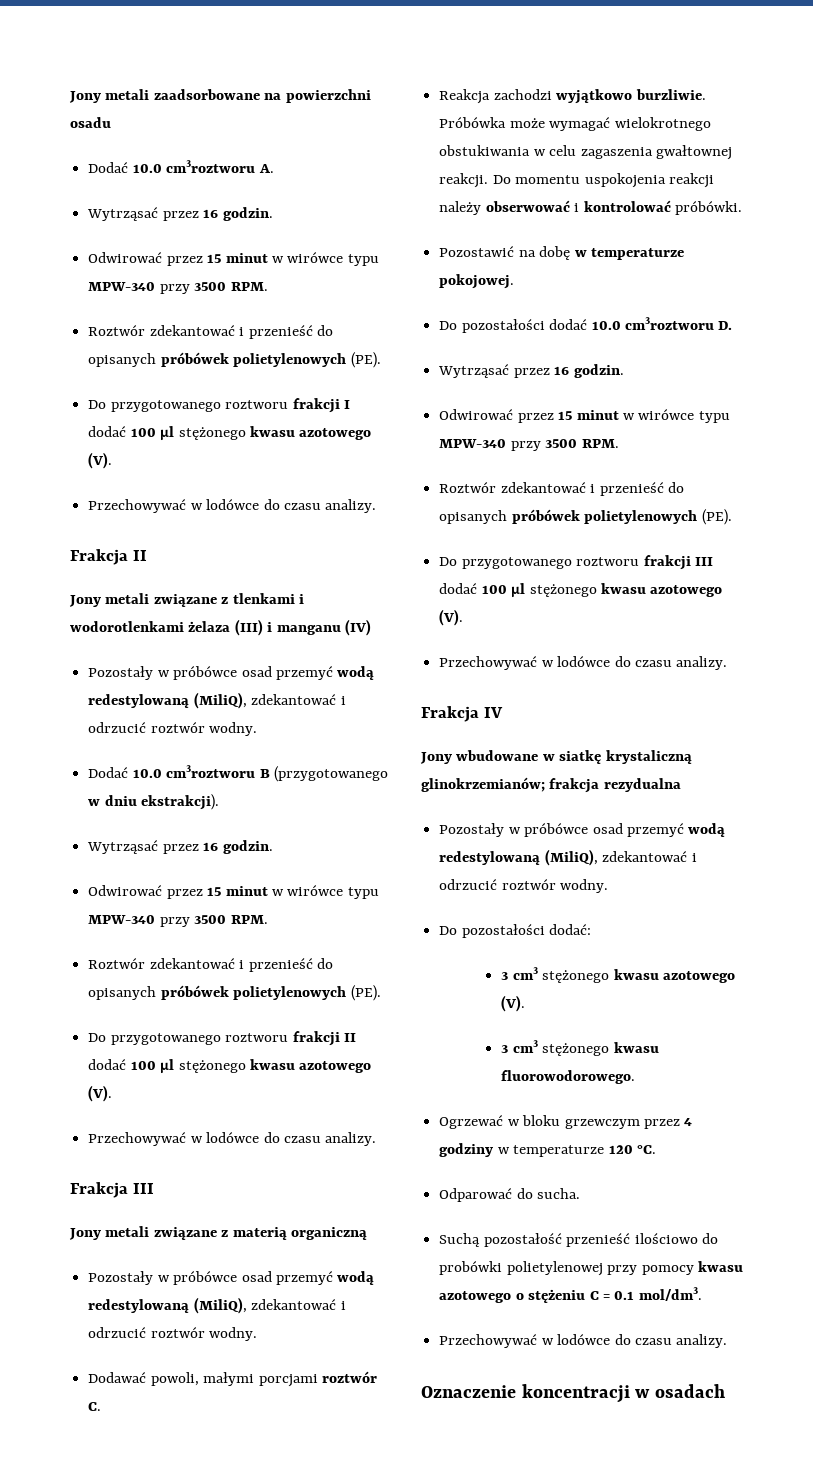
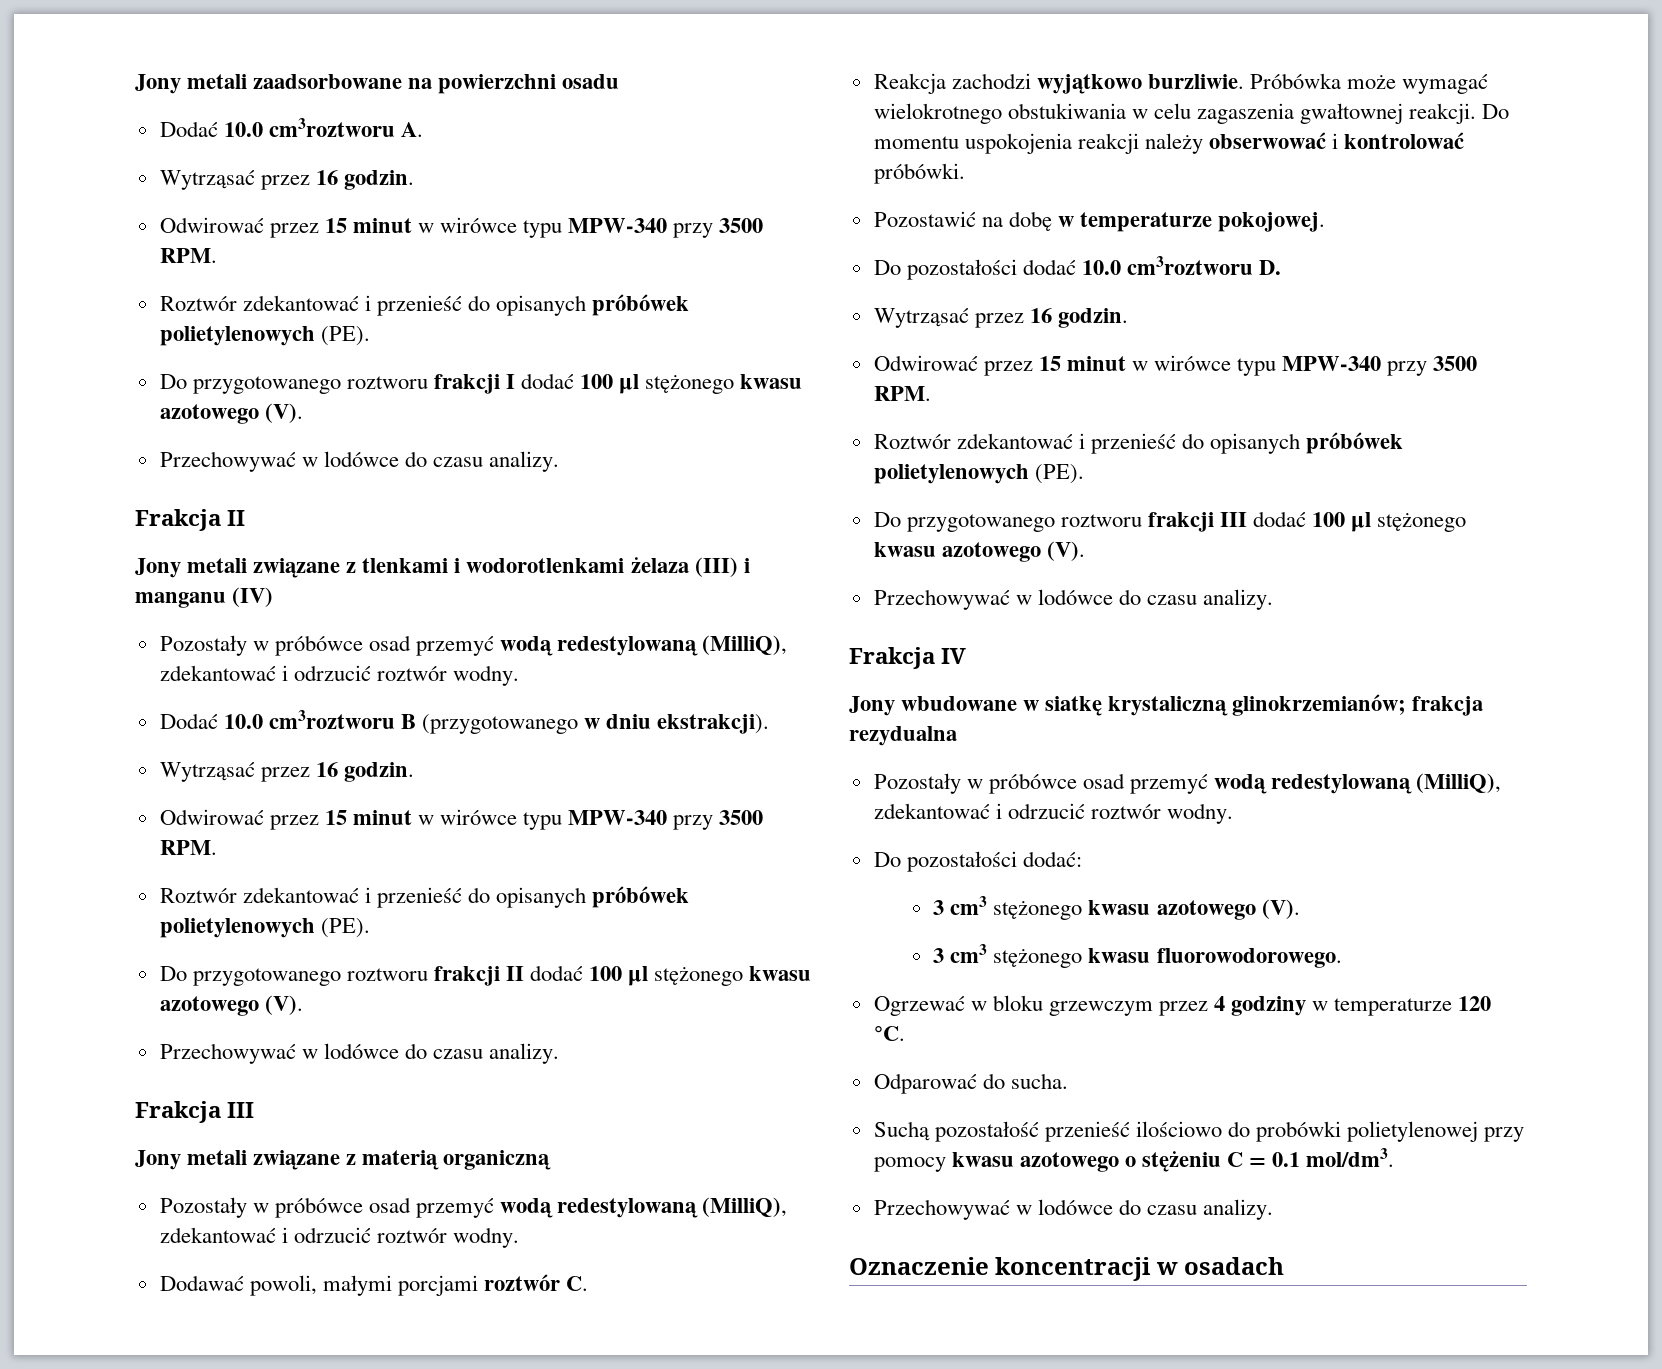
  Jony metali związane z tlenkami i wodorotlenkami żelaza (III) i manganu (IV)
- Pozostały w próbówce osad przemyć wodą redestylowaną (MiliQ), zdekantować i odrzucić roztwór wodny.
+ Pozostały w próbówce osad przemyć wodą redestylowaną (MilliQ), zdekantować i odrzucić roztwór wodny.
  Jony metali związane z materią organiczną
- Pozostały w próbówce osad przemyć wodą redestylowaną (MiliQ), zdekantować i odrzucić roztwór wodny.
+ Pozostały w próbówce osad przemyć wodą redestylowaną (MilliQ), zdekantować i odrzucić roztwór wodny.
  Jony wbudowane w siatkę krystaliczną glinokrzemianów; frakcja rezydualna
- Pozostały w próbówce osad przemyć wodą redestylowaną (MiliQ), zdekantować i odrzucić roztwór wodny.
+ Pozostały w próbówce osad przemyć wodą redestylowaną (MilliQ), zdekantować i odrzucić roztwór wodny.

